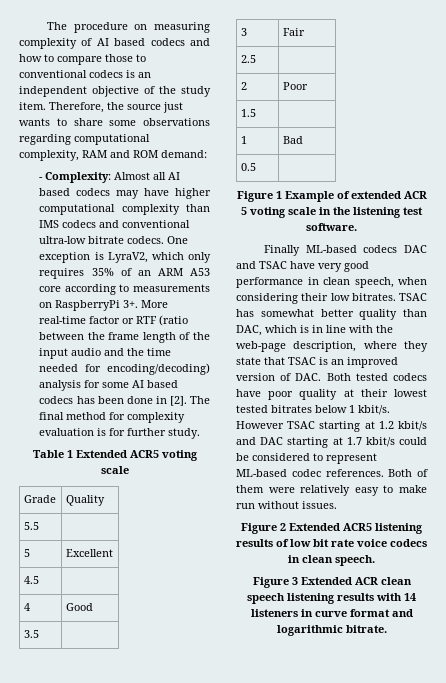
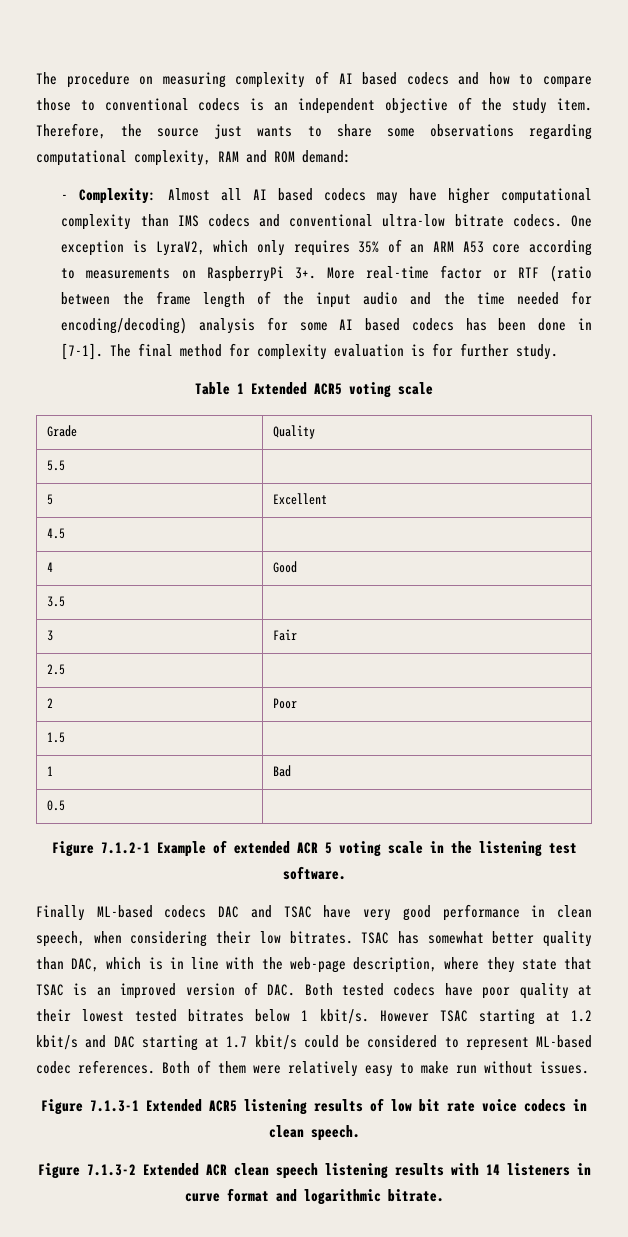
- More real-time factor or RTF (ratio between the frame length of the input audio and the time needed for encoding/decoding) analysis for some AI based codecs has been done in [2].
+ More real-time factor or RTF (ratio between the frame length of the input audio and the time needed for encoding/decoding) analysis for some AI based codecs has been done in [7-1].
- Figure 1 Example of extended ACR 5 voting scale in the listening test software.
+ Figure 7.1.2-1 Example of extended ACR 5 voting scale in the listening test software.
- Figure 2 Extended ACR5 listening results of low bit rate voice codecs in clean speech.
+ Figure 7.1.3-1 Extended ACR5 listening results of low bit rate voice codecs in clean speech.
- Figure 3 Extended ACR clean speech listening results with 14 listeners in curve format and logarithmic bitrate.
+ Figure 7.1.3-2 Extended ACR clean speech listening results with 14 listeners in curve format and logarithmic bitrate.

